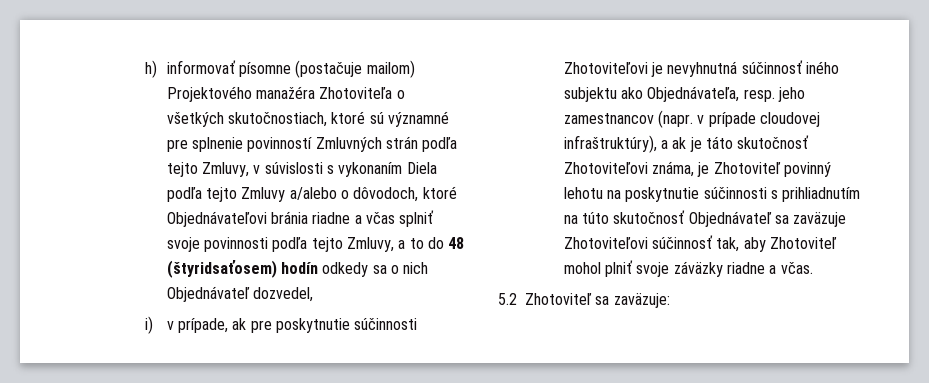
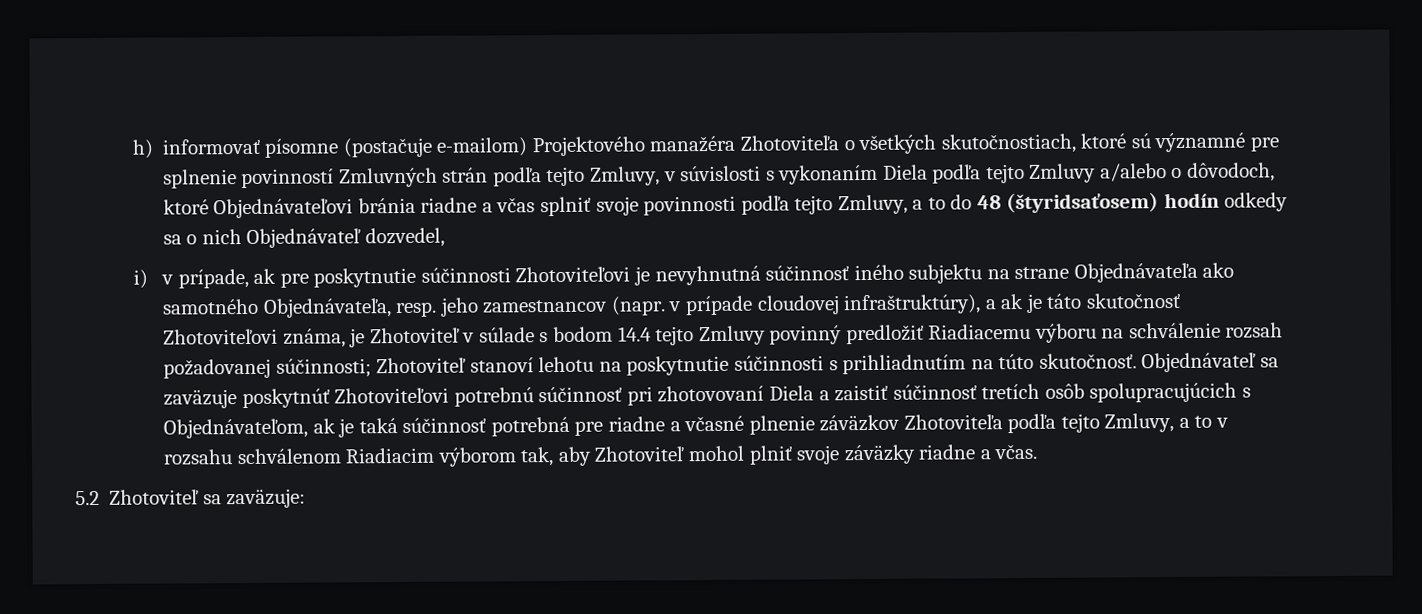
- h) informovať písomne (postačuje mailom) Projektového manažéra Zhotoviteľa o všetkých skutočnostiach, ktoré sú významné pre splnenie povinností Zmluvných strán podľa tejto Zmluvy, v súvislosti s vykonaním Diela podľa tejto Zmluvy a/alebo o dôvodoch, ktoré Objednávateľovi bránia riadne a včas splniť svoje povinnosti podľa tejto Zmluvy, a to do 48 (štyridsaťosem) hodín odkedy sa o nich Objednávateľ dozvedel,
+ h) informovať písomne (postačuje e-mailom) Projektového manažéra Zhotoviteľa o všetkých skutočnostiach, ktoré sú významné pre splnenie povinností Zmluvných strán podľa tejto Zmluvy, v súvislosti s vykonaním Diela podľa tejto Zmluvy a/alebo o dôvodoch, ktoré Objednávateľovi bránia riadne a včas splniť svoje povinnosti podľa tejto Zmluvy, a to do 48 (štyridsaťosem) hodín odkedy sa o nich Objednávateľ dozvedel,
- i) v prípade, ak pre poskytnutie súčinnosti Zhotoviteľovi je nevyhnutná súčinnosť iného subjektu ako Objednávateľa, resp. jeho zamestnancov (napr. v prípade cloudovej infraštruktúry), a ak je táto skutočnosť Zhotoviteľovi známa, je Zhotoviteľ povinný lehotu na poskytnutie súčinnosti s prihliadnutím na túto skutočnosť Objednávateľ sa zaväzuje Zhotoviteľovi súčinnosť tak, aby Zhotoviteľ mohol plniť svoje záväzky riadne a včas.
+ i) v prípade, ak pre poskytnutie súčinnosti Zhotoviteľovi je nevyhnutná súčinnosť iného subjektu na strane Objednávateľa ako samotného Objednávateľa, resp. jeho zamestnancov (napr. v prípade cloudovej infraštruktúry), a ak je táto skutočnosť Zhotoviteľovi známa, je Zhotoviteľ v súlade s bodom 14.4 tejto Zmluvy povinný predložiť Riadiacemu výboru na schválenie rozsah požadovanej súčinnosti; Zhotoviteľ stanoví lehotu na poskytnutie súčinnosti s prihliadnutím na túto skutočnosť. Objednávateľ sa zaväzuje poskytnúť Zhotoviteľovi potrebnú súčinnosť pri zhotovovaní Diela a zaistiť súčinnosť tretích osôb spolupracujúcich s Objednávateľom, ak je taká súčinnosť potrebná pre riadne a včasné plnenie záväzkov Zhotoviteľa podľa tejto Zmluvy, a to v rozsahu schválenom Riadiacim výborom tak, aby Zhotoviteľ mohol plniť svoje záväzky riadne a včas.

